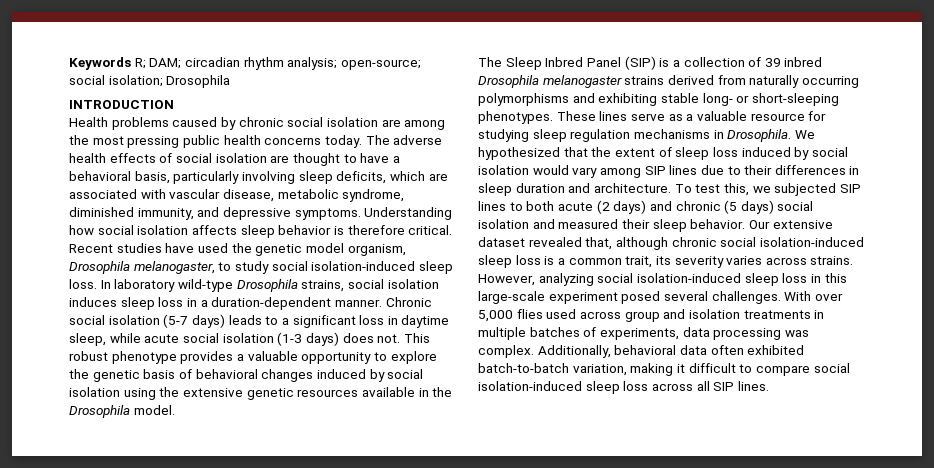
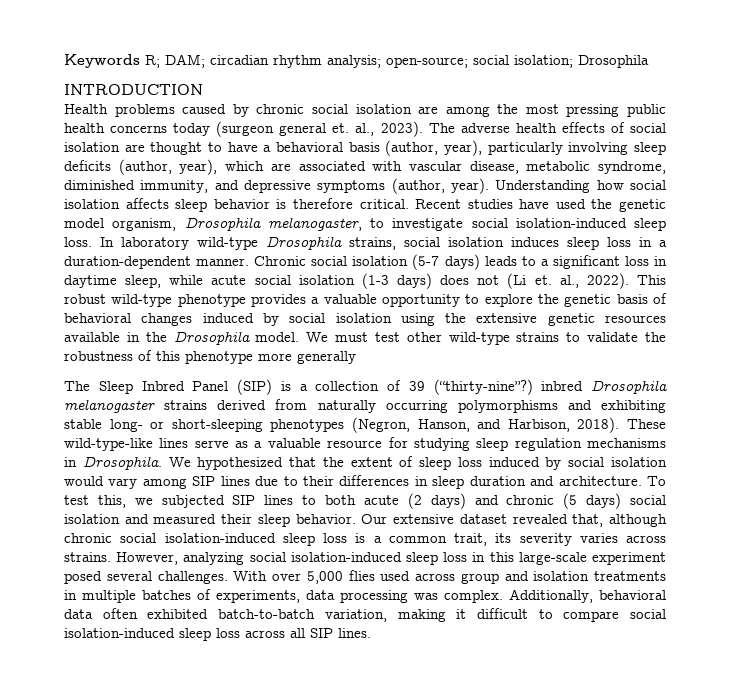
- Health problems caused by chronic social isolation are among the most pressing public health concerns today.
+ Health problems caused by chronic social isolation are among the most pressing public health concerns today (surgeon general et. al., 2023).
- The adverse health effects of social isolation are thought to have a behavioral basis, particularly involving sleep deficits, which are associated with vascular disease, metabolic syndrome, diminished immunity, and depressive symptoms.
+ The adverse health effects of social isolation are thought to have a behavioral basis (author, year), particularly involving sleep deficits (author, year), which are associated with vascular disease, metabolic syndrome, diminished immunity, and depressive symptoms (author, year).
- Recent studies have used the genetic model organism, Drosophila melanogaster, to study social isolation-induced sleep loss.
+ Recent studies have used the genetic model organism, Drosophila melanogaster, to investigate social isolation-induced sleep loss.
- Chronic social isolation (5-7 days) leads to a significant loss in daytime sleep, while acute social isolation (1-3 days) does not.
+ Chronic social isolation (5-7 days) leads to a significant loss in daytime sleep, while acute social isolation (1-3 days) does not (Li et. al., 2022).
- This robust phenotype provides a valuable opportunity to explore the genetic basis of behavioral changes induced by social isolation using the extensive genetic resources available in the Drosophila model.
+ This robust wild-type phenotype provides a valuable opportunity to explore the genetic basis of behavioral changes induced by social isolation using the extensive genetic resources available in the Drosophila model. We must test other wild-type strains to validate the robustness of this phenotype more generally
- The Sleep Inbred Panel (SIP) is a collection of 39 inbred Drosophila melanogaster strains derived from naturally occurring polymorphisms and exhibiting stable long- or short-sleeping phenotypes. These lines serve as a valuable resource for studying sleep regulation mechanisms in Drosophila.
+ The Sleep Inbred Panel (SIP) is a collection of 39 (“thirty-nine”?) inbred Drosophila melanogaster strains derived from naturally occurring polymorphisms and exhibiting stable long- or short-sleeping phenotypes (Negron, Hanson, and Harbison, 2018). These wild-type-like lines serve as a valuable resource for studying sleep regulation mechanisms in Drosophila.

